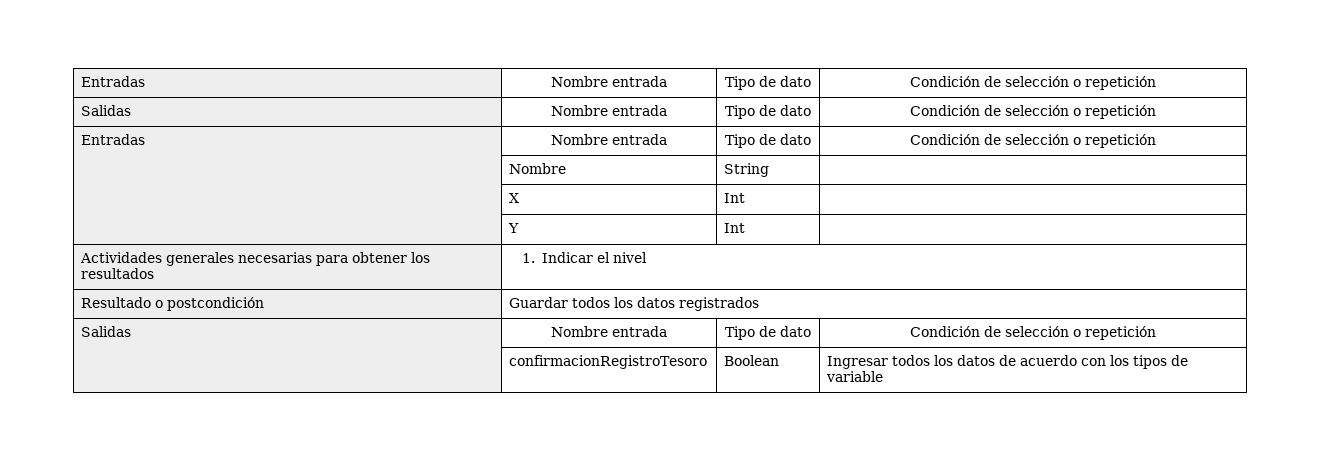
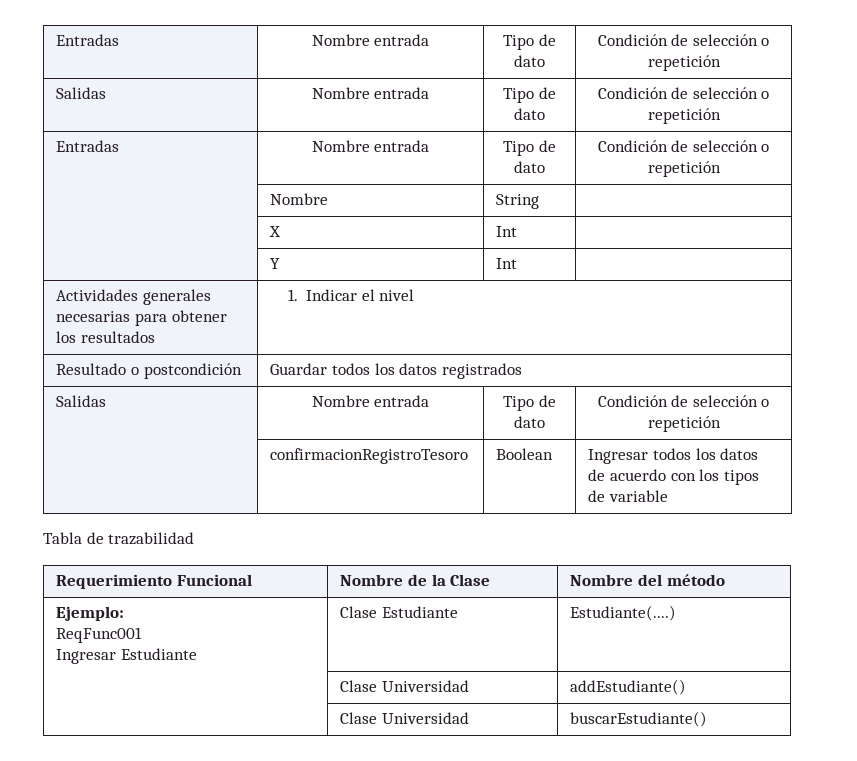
+ Tabla de trazabilidad
+ Requerimiento Funcional | Nombre de la Clase | Nombre del método
+ Ejemplo:
+ ReqFunc001
+ Ingresar Estudiante | Clase Estudiante | Estudiante(....)
+ | Clase Universidad | addEstudiante()
+ | Clase Universidad | buscarEstudiante()

